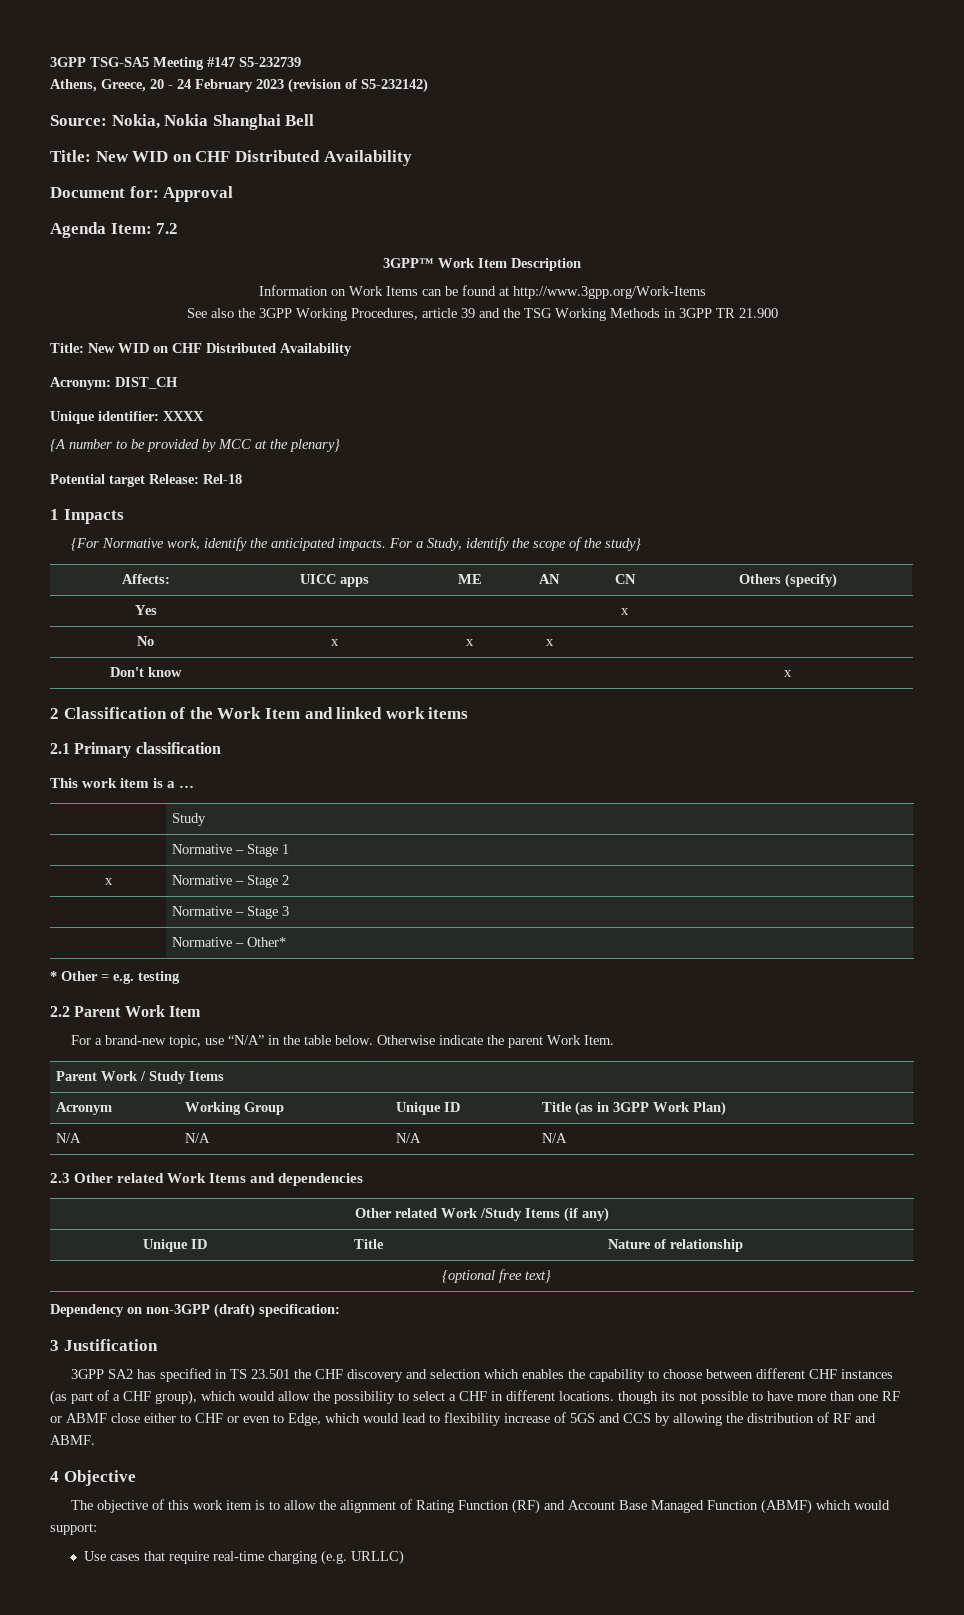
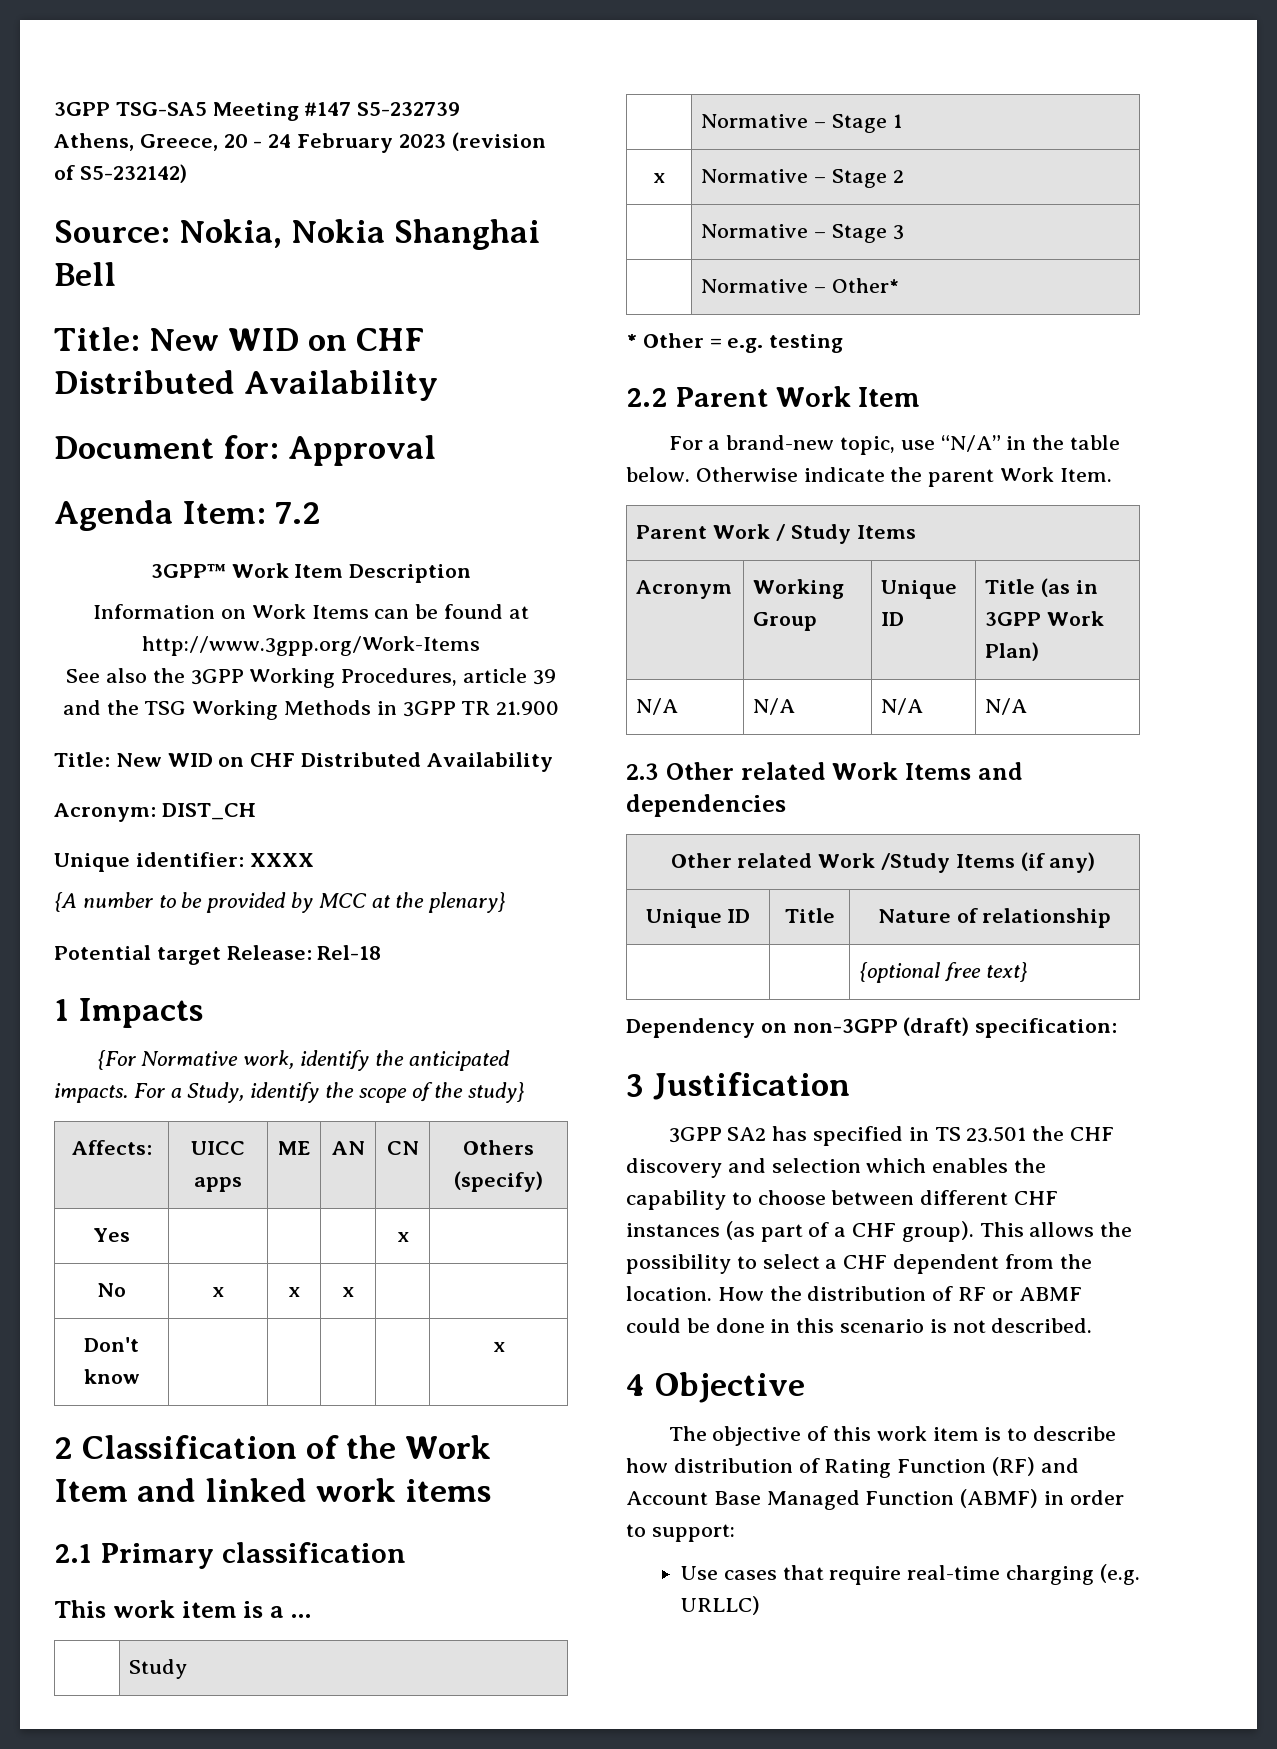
- 3GPP SA2 has specified in TS 23.501 the CHF discovery and selection which enables the capability to choose between different CHF instances (as part of a CHF group), which would allow the possibility to select a CHF in different locations. though its not possible to have more than one RF or ABMF close either to CHF or even to Edge, which would lead to flexibility increase of 5GS and CCS by allowing the distribution of RF and ABMF.
+ 3GPP SA2 has specified in TS 23.501 the CHF discovery and selection which enables the capability to choose between different CHF instances (as part of a CHF group). This allows the possibility to select a CHF dependent from the location. How the distribution of RF or ABMF could be done in this scenario is not described.
- The objective of this work item is to allow the alignment of Rating Function (RF) and Account Base Managed Function (ABMF) which would support:
+ The objective of this work item is to describe how distribution of Rating Function (RF) and Account Base Managed Function (ABMF) in order to support:

